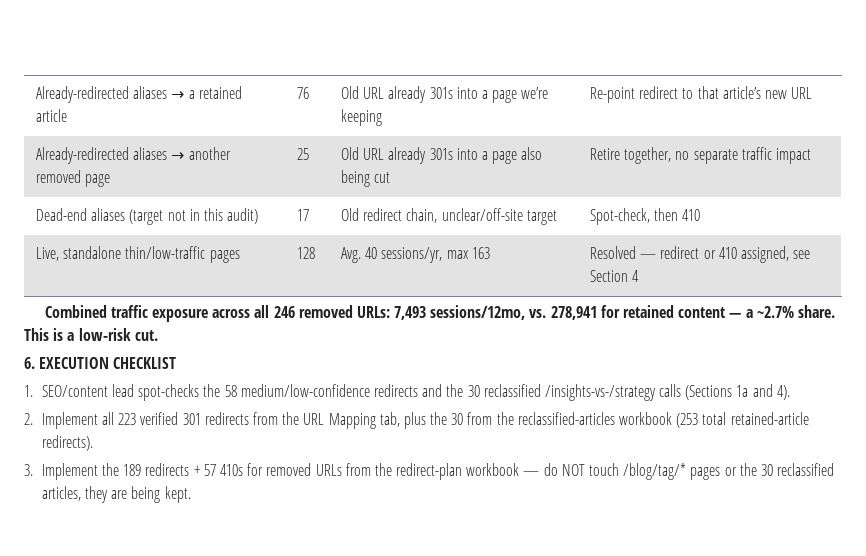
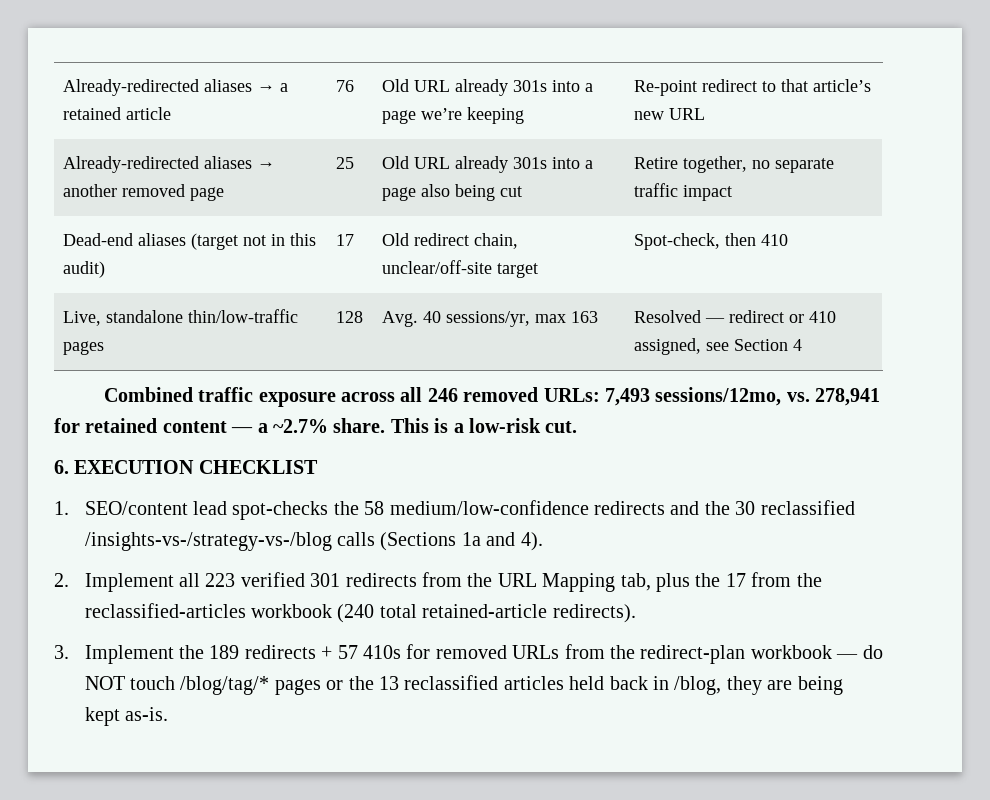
- 1. SEO/content lead spot-checks the 58 medium/low-confidence redirects and the 30 reclassified /insights-vs-/strategy calls (Sections 1a and 4).
+ 1. SEO/content lead spot-checks the 58 medium/low-confidence redirects and the 30 reclassified /insights-vs-/strategy-vs-/blog calls (Sections 1a and 4).
- 2. Implement all 223 verified 301 redirects from the URL Mapping tab, plus the 30 from the reclassified-articles workbook (253 total retained-article redirects).
+ 2. Implement all 223 verified 301 redirects from the URL Mapping tab, plus the 17 from the reclassified-articles workbook (240 total retained-article redirects).
- 3. Implement the 189 redirects + 57 410s for removed URLs from the redirect-plan workbook — do NOT touch /blog/tag/* pages or the 30 reclassified articles, they are being kept.
+ 3. Implement the 189 redirects + 57 410s for removed URLs from the redirect-plan workbook — do NOT touch /blog/tag/* pages or the 13 reclassified articles held back in /blog, they are being kept as-is.

